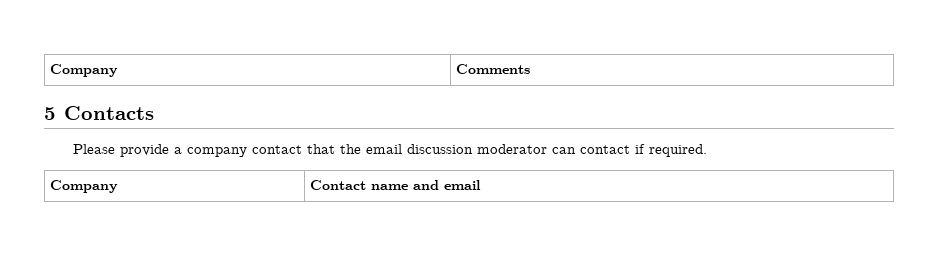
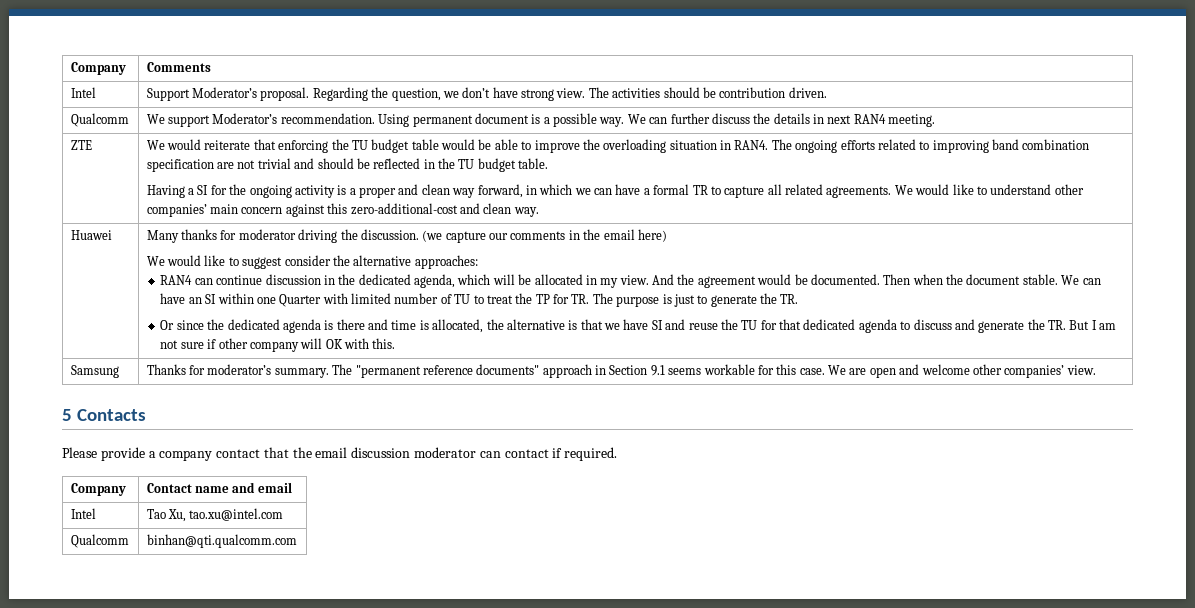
+ Intel | Support Moderator’s proposal. Regarding the question, we don’t have strong view. The activities should be contribution driven.
+ Qualcomm | We support Moderator’s recommendation. Using permanent document is a possible way. We can further discuss the details in next RAN4 meeting.
+ ZTE | We would reiterate that enforcing the TU budget table would be able to improve the overloading situation in RAN4. The ongoing efforts related to improving band combination specification are not trivial and should be reflected in the TU budget table.
+ Having a SI for the ongoing activity is a proper and clean way forward, in which we can have a formal TR to capture all related agreements. We would like to understand other companies’ main concern against this zero-additional-cost and clean way.
+ Huawei | Many thanks for moderator driving the discussion. (we capture our comments in the email here)
+ We would like to suggest consider the alternative approaches:
+ RAN4 can continue discussion in the dedicated agenda, which will be allocated in my view. And the agreement would be documented. Then when the document stable. We can have an SI within one Quarter with limited number of TU to treat the TP for TR. The purpose is just to generate the TR.
+ Or since the dedicated agenda is there and time is allocated, the alternative is that we have SI and reuse the TU for that dedicated agenda to discuss and generate the TR. But I am not sure if other company will OK with this.
+ Samsung | Thanks for moderator’s summary. The "permanent reference documents" approach in Section 9.1 seems workable for this case. We are open and welcome other companies’ view.
+ Intel | Tao Xu, tao.xu@intel.com
+ Qualcomm | binhan@qti.qualcomm.com

